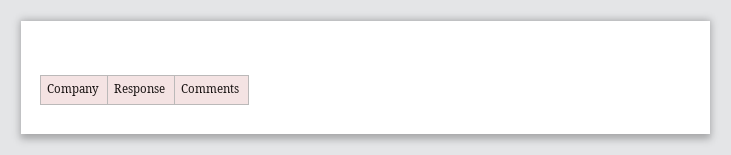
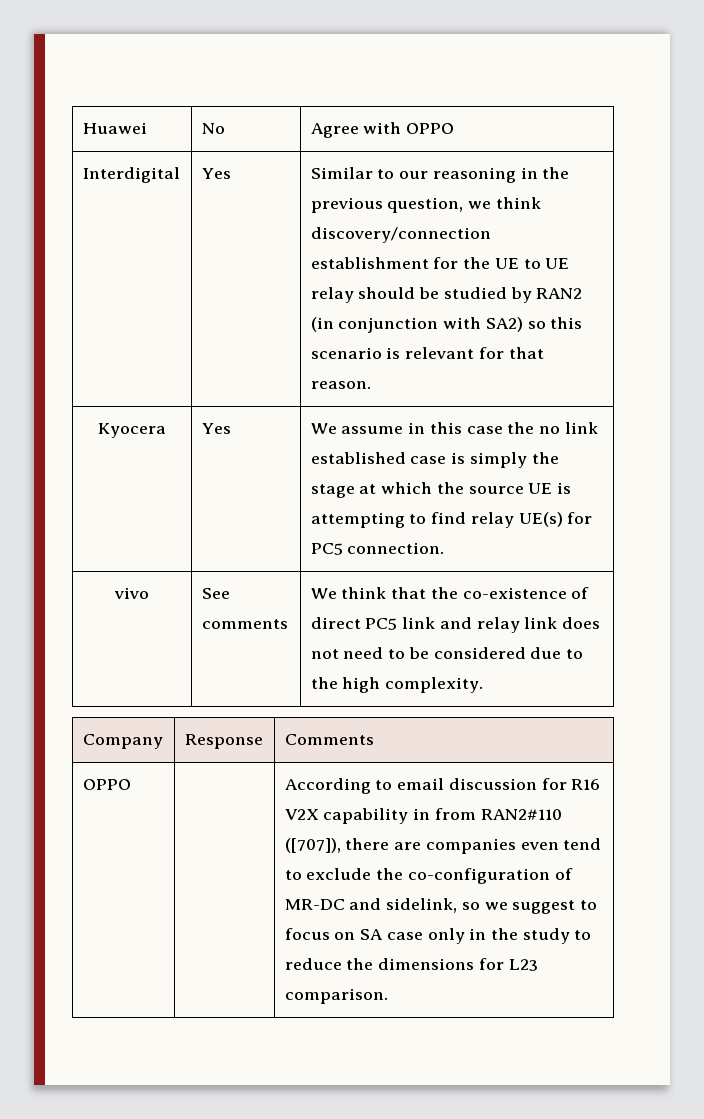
+ Huawei | No | Agree with OPPO
+ Interdigital | Yes | Similar to our reasoning in the previous question, we think discovery/connection establishment for the UE to UE relay should be studied by RAN2 (in conjunction with SA2) so this scenario is relevant for that reason.
+ Kyocera | Yes | We assume in this case the no link established case is simply the stage at which the source UE is attempting to find relay UE(s) for PC5 connection.
+ vivo | See comments | We think that the co-existence of direct PC5 link and relay link does not need to be considered due to the high complexity.
  Company | Response | Comments
+ OPPO | | According to email discussion for R16 V2X capability in from RAN2#110 ([707]), there are companies even tend to exclude the co-configuration of MR-DC and sidelink, so we suggest to focus on SA case only in the study to reduce the dimensions for L23 comparison.

